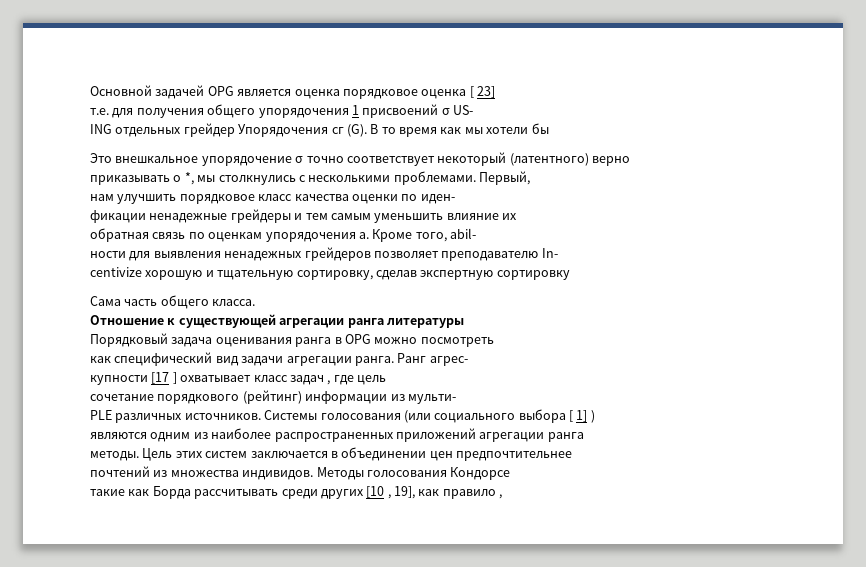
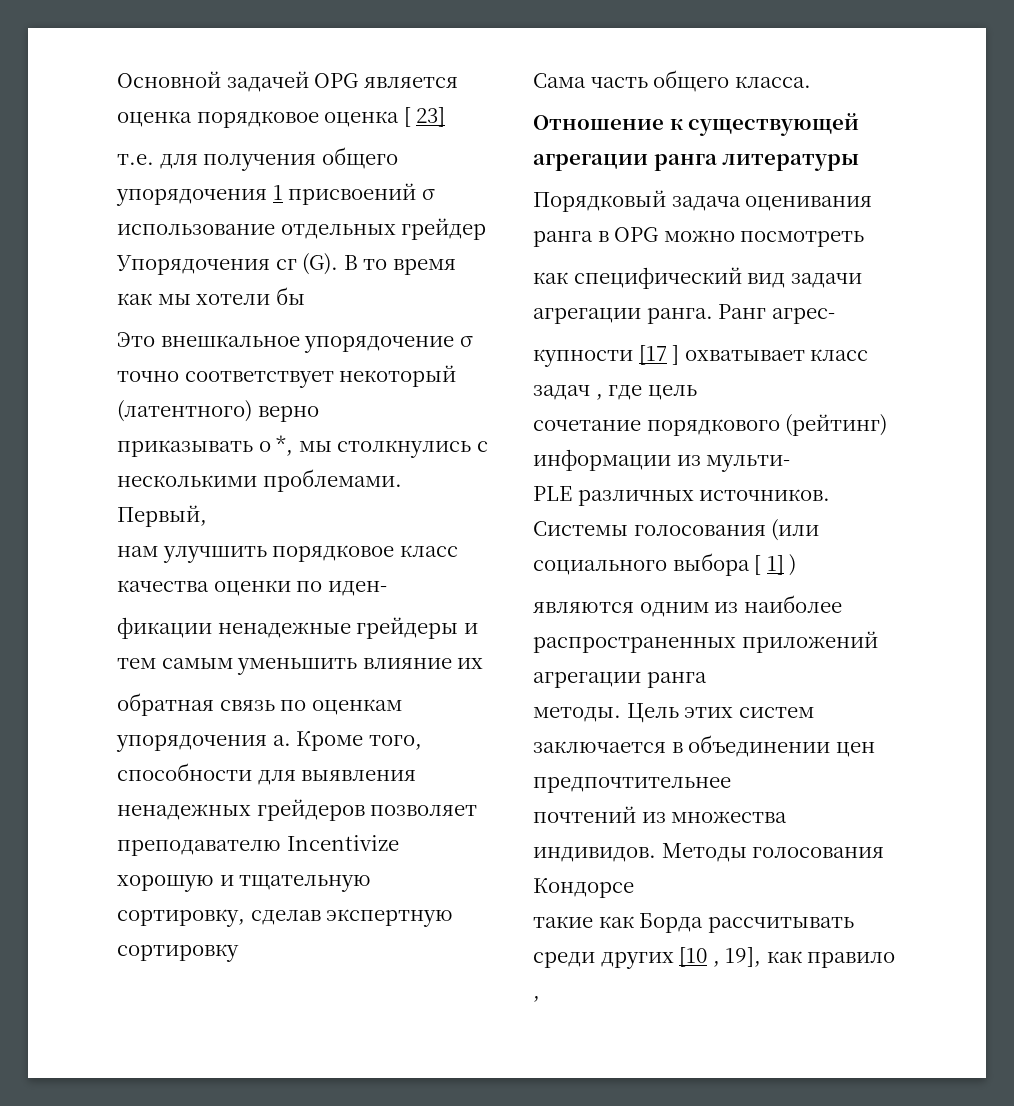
- т.е. для получения общего упорядочения 1 присвоений σ US-
- ING отдельных грейдер Упорядочения сг (G). В то время как мы хотели бы
+ т.е. для получения общего упорядочения 1 присвоений σ использование отдельных грейдер Упорядочения сг (G). В то время как мы хотели бы
- Кроме того, abil-
- ности для выявления ненадежных грейдеров позволяет преподавателю In-
- centivize хорошую и тщательную сортировку, сделав экспертную сортировку
+ Кроме того, способности для выявления ненадежных грейдеров позволяет преподавателю Incentivize хорошую и тщательную сортировку, сделав экспертную сортировку

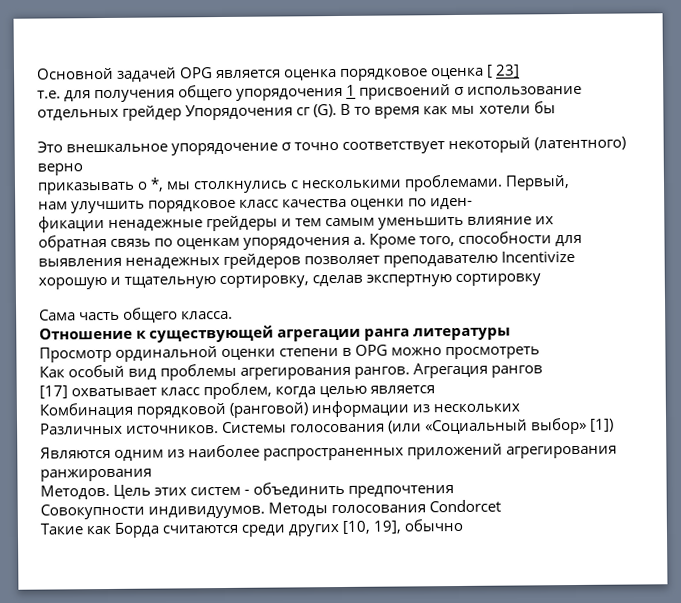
- Порядковый задача оценивания ранга в OPG можно посмотреть
- как специфический вид задачи агрегации ранга. Ранг агрес-
- купности [17 ] охватывает класс задач , где цель
- сочетание порядкового (рейтинг) информации из мульти-
- PLE различных источников. Системы голосования (или социального выбора [ 1] )
- являются одним из наиболее распространенных приложений агрегации ранга
- методы. Цель этих систем заключается в объединении цен предпочтительнее
- почтений из множества индивидов. Методы голосования Кондорсе
- такие как Борда рассчитывать среди других [10 , 19], как правило ,
+ Просмотр ординальной оценки степени в OPG можно просмотреть
+ Как особый вид проблемы агрегирования рангов. Агрегация рангов
+ [17] охватывает класс проблем, когда целью является
+ Комбинация порядковой (ранговой) информации из нескольких
+ Различных источников. Системы голосования (или «Социальный выбор» [1])
+ Являются одним из наиболее распространенных приложений агрегирования ранжирования
+ Методов. Цель этих систем - объединить предпочтения
+ Совокупности индивидуумов. Методы голосования Condorcet
+ Такие как Борда считаются среди других [10, 19], обычно

